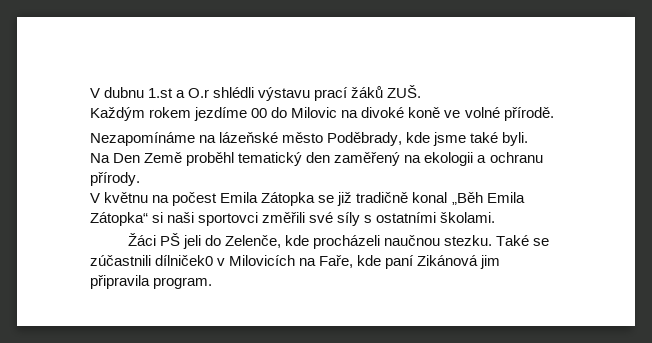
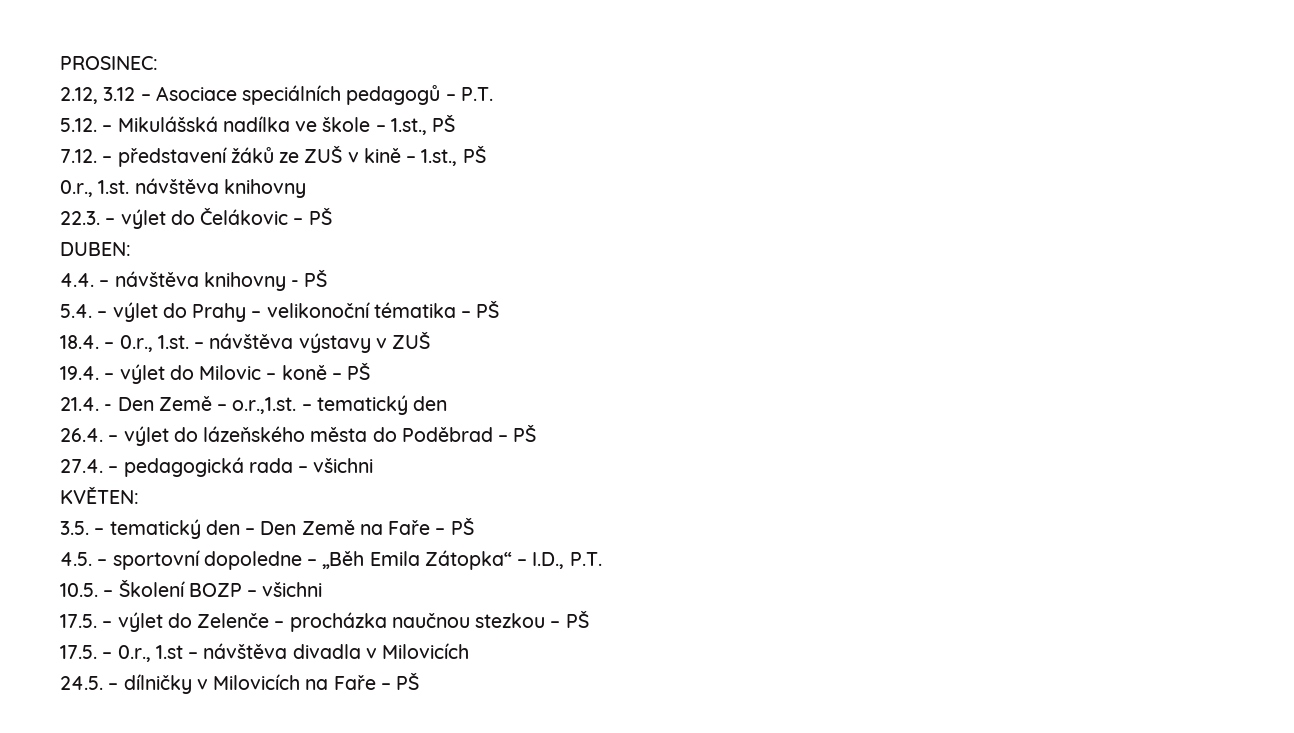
- V dubnu 1.st a O.r shlédli výstavu prací žáků ZUŠ.
- Každým rokem jezdíme 00 do Milovic na divoké koně ve volné přírodě.
- Nezapomínáme na lázeňské město Poděbrady, kde jsme také byli.
- Na Den Země proběhl tematický den zaměřený na ekologii a ochranu přírody.
- V květnu na počest Emila Zátopka se již tradičně konal „Běh Emila Zátopka“ si naši sportovci změřili své síly s ostatními školami.
- Žáci PŠ jeli do Zelenče, kde procházeli naučnou stezku. Také se zúčastnili dílniček0 v Milovicích na Faře, kde paní Zikánová jim připravila program.
+ PROSINEC:
+ 2.12, 3.12 – Asociace speciálních pedagogů – P.T.
+ 5.12. – Mikulášská nadílka ve škole – 1.st., PŠ
+ 7.12. – představení žáků ze ZUŠ v kině – 1.st., PŠ
+ 0.r., 1.st. návštěva knihovny
+ 22.3. – výlet do Čelákovic – PŠ
+ DUBEN:
+ 4.4. – návštěva knihovny - PŠ
+ 5.4. – výlet do Prahy – velikonoční tématika – PŠ
+ 18.4. – 0.r., 1.st. – návštěva výstavy v ZUŠ
+ 19.4. – výlet do Milovic – koně – PŠ
+ 21.4. - Den Země – o.r.,1.st. – tematický den
+ 26.4. – výlet do lázeňského města do Poděbrad – PŠ
+ 27.4. – pedagogická rada – všichni
+ KVĚTEN:
+ 3.5. – tematický den – Den Země na Faře – PŠ
+ 4.5. – sportovní dopoledne – „Běh Emila Zátopka“ – I.D., P.T.
+ 10.5. – Školení BOZP – všichni
+ 17.5. – výlet do Zelenče – procházka naučnou stezkou – PŠ
+ 17.5. – 0.r., 1.st – návštěva divadla v Milovicích
+ 24.5. – dílničky v Milovicích na Faře – PŠ

